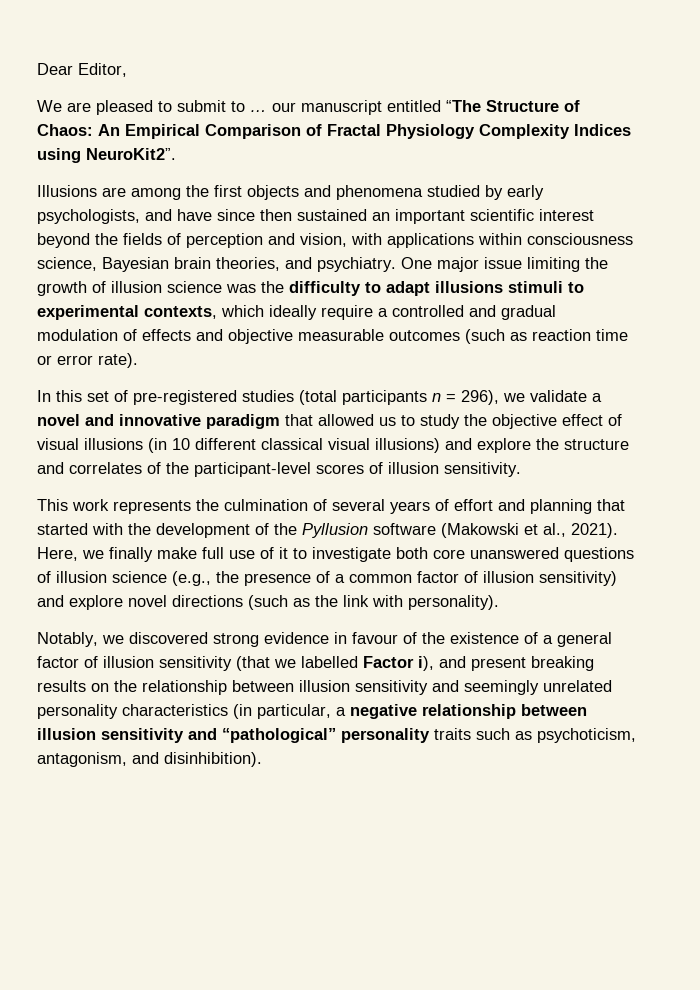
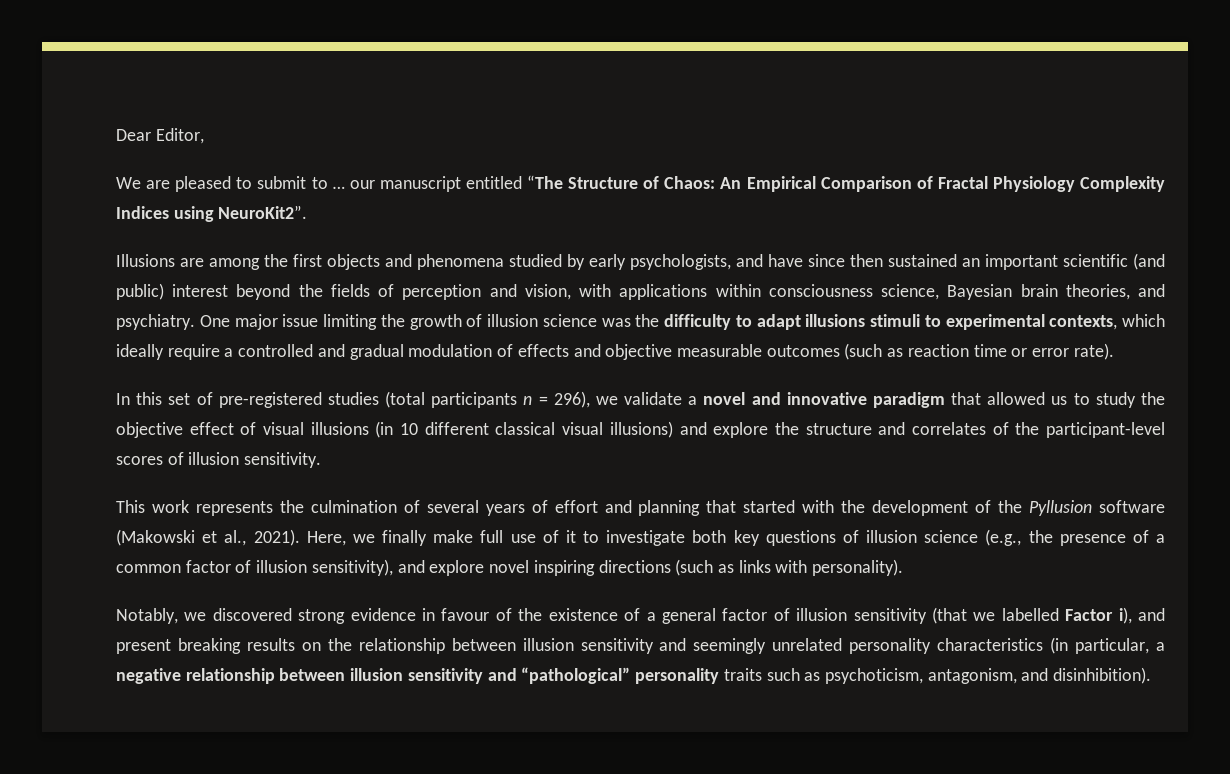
- Illusions are among the first objects and phenomena studied by early psychologists, and have since then sustained an important scientific interest beyond the fields of perception and vision, with applications within consciousness science, Bayesian brain theories, and psychiatry.
+ Illusions are among the first objects and phenomena studied by early psychologists, and have since then sustained an important scientific (and public) interest beyond the fields of perception and vision, with applications within consciousness science, Bayesian brain theories, and psychiatry.
- Here, we finally make full use of it to investigate both core unanswered questions of illusion science (e.g., the presence of a common factor of illusion sensitivity) and explore novel directions (such as the link with personality).
+ Here, we finally make full use of it to investigate both key questions of illusion science (e.g., the presence of a common factor of illusion sensitivity), and explore novel inspiring directions (such as links with personality).

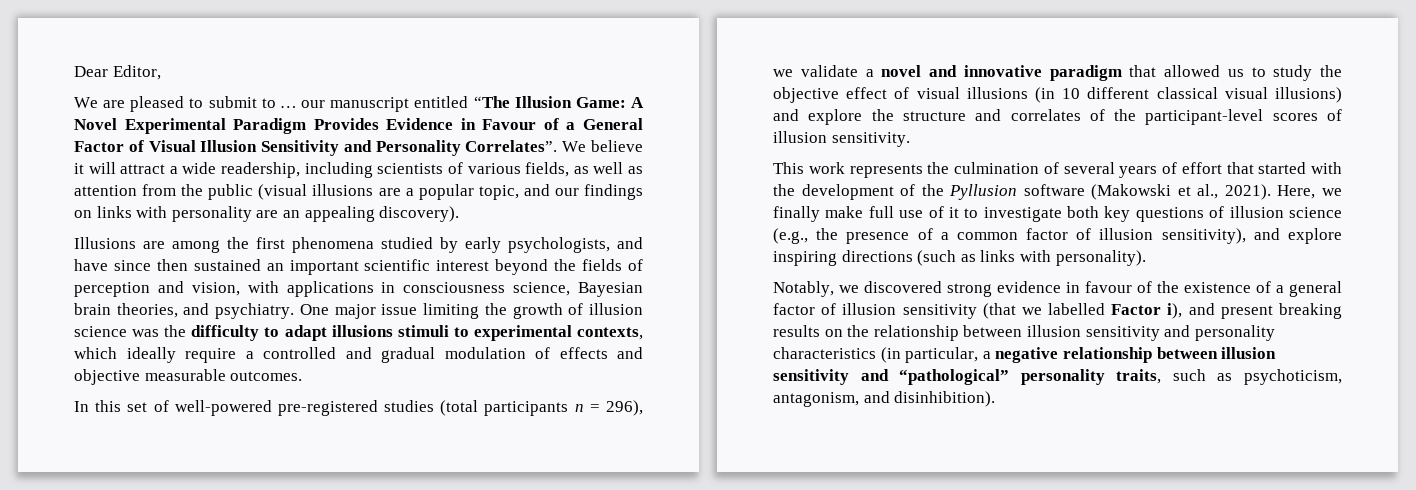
- We are pleased to submit to … our manuscript entitled “The Structure of Chaos: An Empirical Comparison of Fractal Physiology Complexity Indices using NeuroKit2”.
+ We are pleased to submit to … our manuscript entitled “The Illusion Game: A Novel Experimental Paradigm Provides Evidence in Favour of a General Factor of Visual Illusion Sensitivity and Personality Correlates”. We believe it will attract a wide readership, including scientists of various fields, as well as attention from the public (visual illusions are a popular topic, and our findings on links with personality are an appealing discovery).
- Illusions are among the first objects and phenomena studied by early psychologists, and have since then sustained an important scientific (and public) interest beyond the fields of perception and vision, with applications within consciousness science, Bayesian brain theories, and psychiatry.
+ Illusions are among the first phenomena studied by early psychologists, and have since then sustained an important scientific interest beyond the fields of perception and vision, with applications in consciousness science, Bayesian brain theories, and psychiatry.
- One major issue limiting the growth of illusion science was the difficulty to adapt illusions stimuli to experimental contexts, which ideally require a controlled and gradual modulation of effects and objective measurable outcomes (such as reaction time or error rate).
+ One major issue limiting the growth of illusion science was the difficulty to adapt illusions stimuli to experimental contexts, which ideally require a controlled and gradual modulation of effects and objective measurable outcomes.
- In this set of pre-registered studies (total participants n = 296), we validate a novel and innovative paradigm that allowed us to study the objective effect of visual illusions (in 10 different classical visual illusions) and explore the structure and correlates of the participant-level scores of illusion sensitivity.
+ In this set of well-powered pre-registered studies (total participants n = 296), we validate a novel and innovative paradigm that allowed us to study the objective effect of visual illusions (in 10 different classical visual illusions) and explore the structure and correlates of the participant-level scores of illusion sensitivity.
- This work represents the culmination of several years of effort and planning that started with the development of the Pyllusion software (Makowski et al., 2021).
+ This work represents the culmination of several years of effort that started with the development of the Pyllusion software (Makowski et al., 2021).
- Here, we finally make full use of it to investigate both key questions of illusion science (e.g., the presence of a common factor of illusion sensitivity), and explore novel inspiring directions (such as links with personality).
+ Here, we finally make full use of it to investigate both key questions of illusion science (e.g., the presence of a common factor of illusion sensitivity), and explore inspiring directions (such as links with personality).
- Notably, we discovered strong evidence in favour of the existence of a general factor of illusion sensitivity (that we labelled Factor i), and present breaking results on the relationship between illusion sensitivity and seemingly unrelated personality characteristics (in particular, a negative relationship between illusion sensitivity and “pathological” personality traits such as psychoticism, antagonism, and disinhibition).
+ Notably, we discovered strong evidence in favour of the existence of a general factor of illusion sensitivity (that we labelled Factor i), and present breaking results on the relationship between illusion sensitivity and personality characteristics (in particular, a negative relationship between illusion sensitivity and “pathological” personality traits, such as psychoticism, antagonism, and disinhibition).

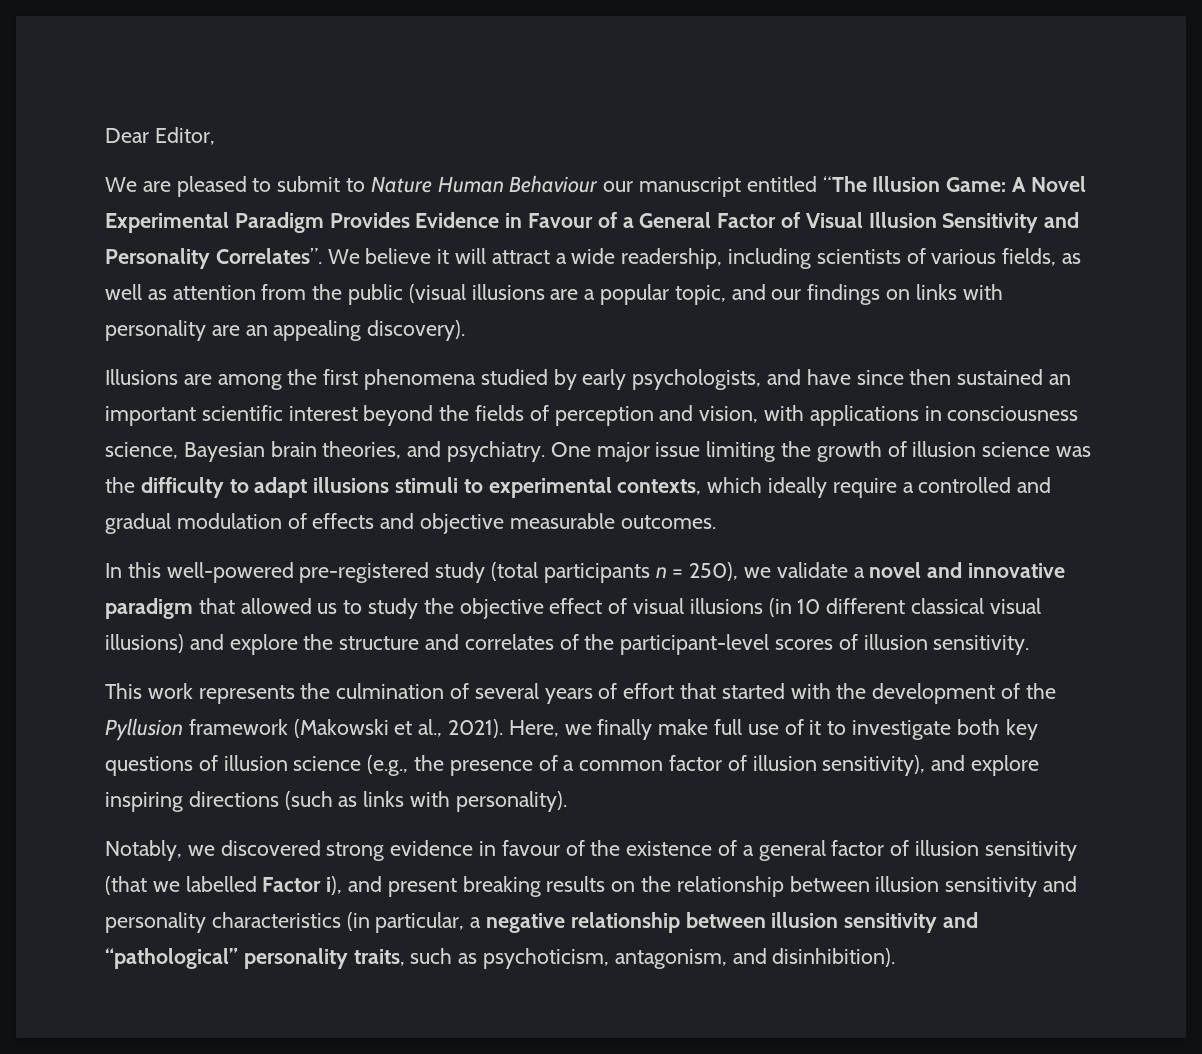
- We are pleased to submit to … our manuscript entitled “The Illusion Game: A Novel Experimental Paradigm Provides Evidence in Favour of a General Factor of Visual Illusion Sensitivity and Personality Correlates”.
+ We are pleased to submit to Nature Human Behaviour our manuscript entitled “The Illusion Game: A Novel Experimental Paradigm Provides Evidence in Favour of a General Factor of Visual Illusion Sensitivity and Personality Correlates”.
- In this set of well-powered pre-registered studies (total participants n = 296), we validate a novel and innovative paradigm that allowed us to study the objective effect of visual illusions (in 10 different classical visual illusions) and explore the structure and correlates of the participant-level scores of illusion sensitivity.
+ In this well-powered pre-registered study (total participants n = 250), we validate a novel and innovative paradigm that allowed us to study the objective effect of visual illusions (in 10 different classical visual illusions) and explore the structure and correlates of the participant-level scores of illusion sensitivity.
- This work represents the culmination of several years of effort that started with the development of the Pyllusion software (Makowski et al., 2021).
+ This work represents the culmination of several years of effort that started with the development of the Pyllusion framework (Makowski et al., 2021).

